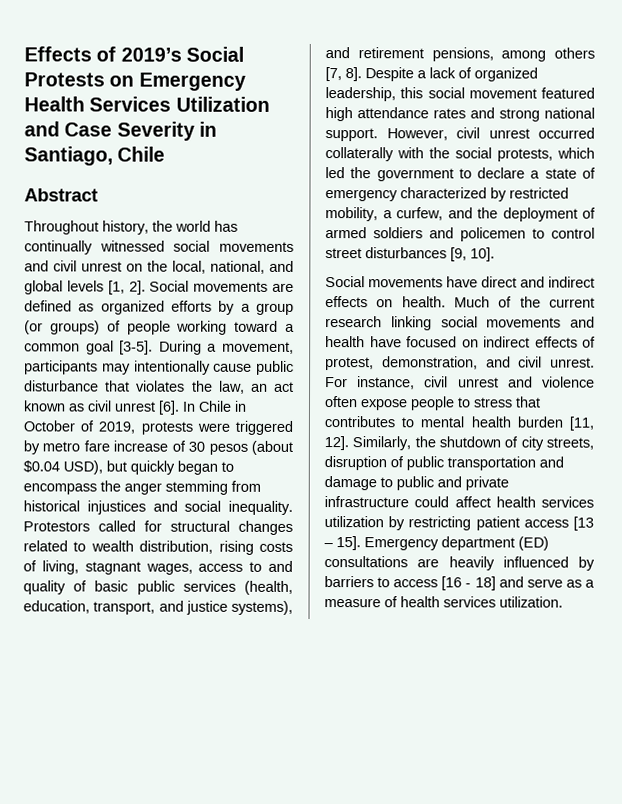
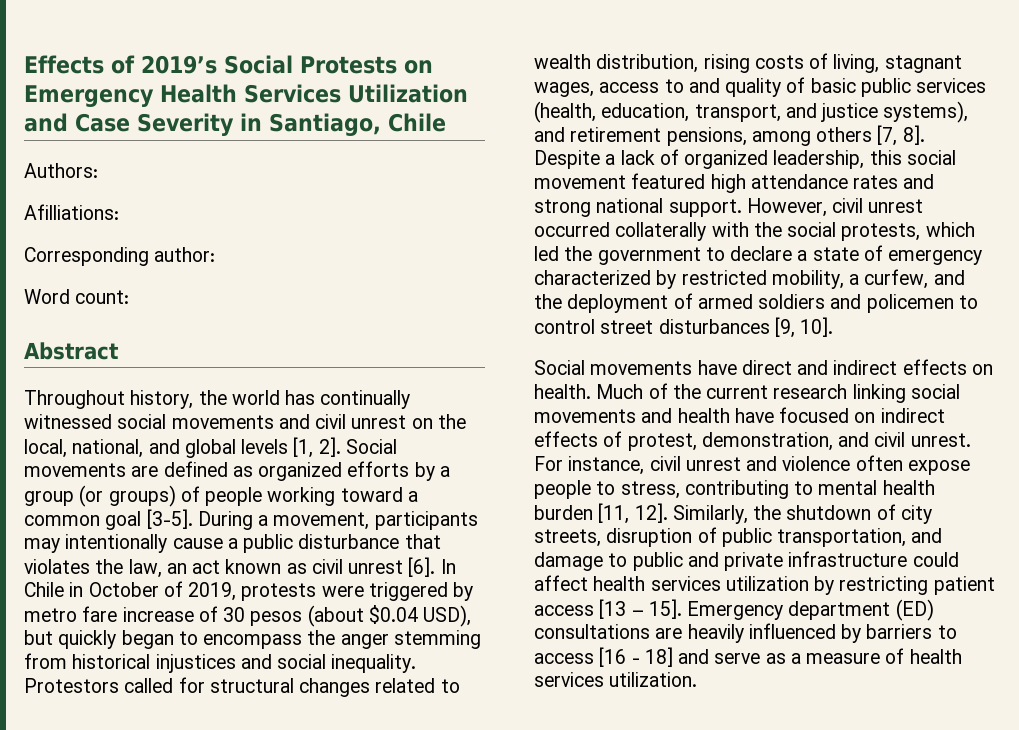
+ Authors:
+ Afilliations:
+ Corresponding author:
+ Word count:
- During a movement, participants may intentionally cause public disturbance that violates the law, an act known as civil unrest [6].
+ During a movement, participants may intentionally cause a public disturbance that violates the law, an act known as civil unrest [6].
- For instance, civil unrest and violence often expose people to stress that contributes to mental health burden [11, 12].
+ For instance, civil unrest and violence often expose people to stress, contributing to mental health burden [11, 12].
- Similarly, the shutdown of city streets, disruption of public transportation and damage to public and private infrastructure could affect health services utilization by restricting patient access [13 – 15].
+ Similarly, the shutdown of city streets, disruption of public transportation, and damage to public and private infrastructure could affect health services utilization by restricting patient access [13 – 15].

